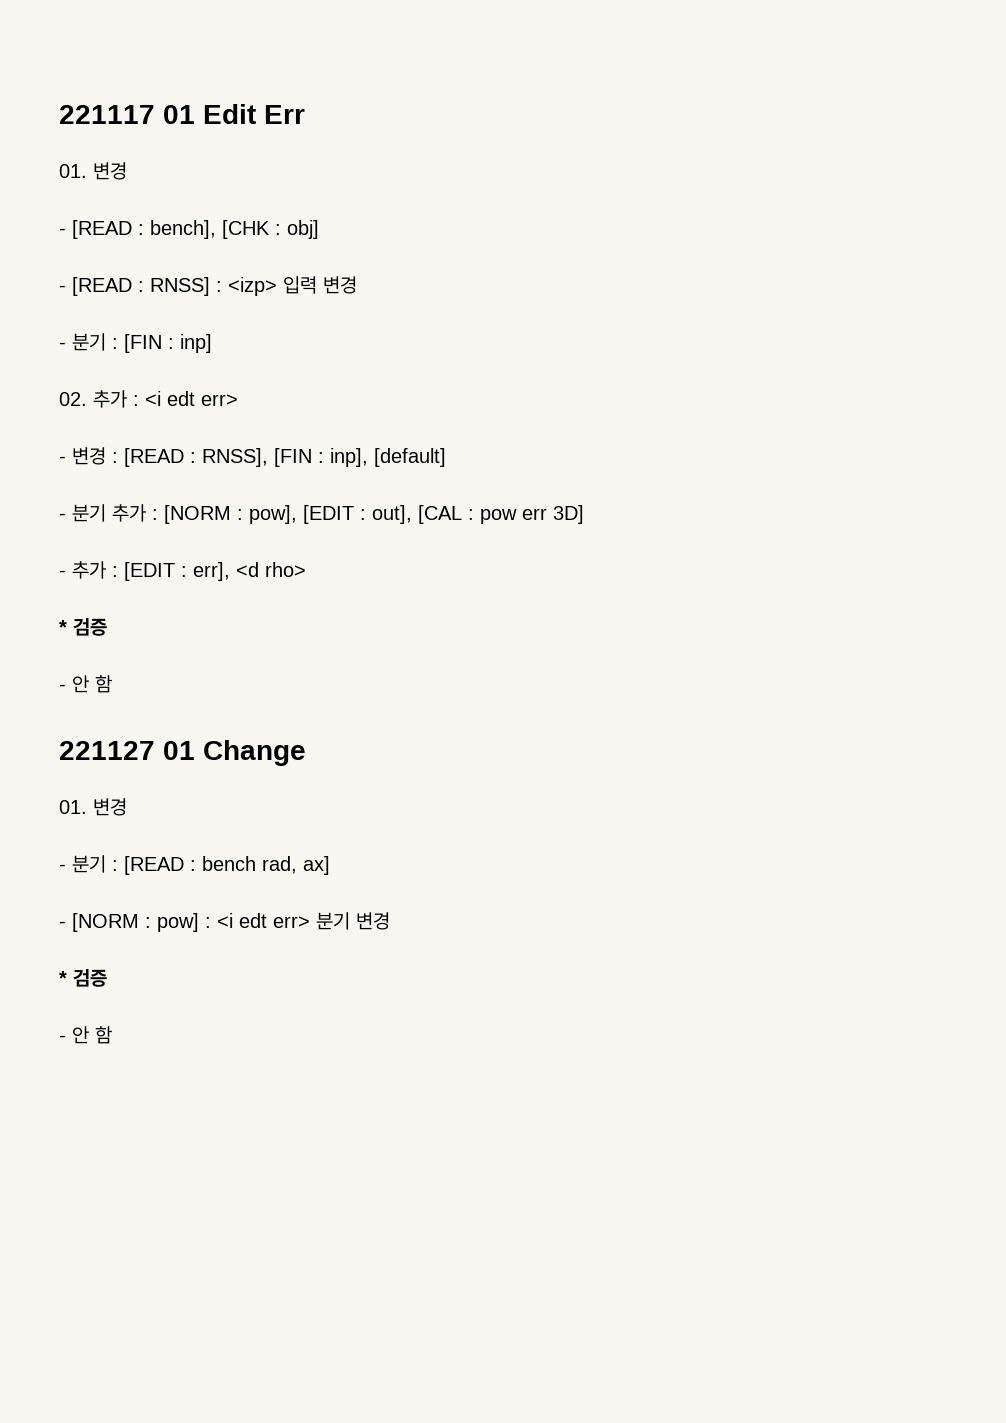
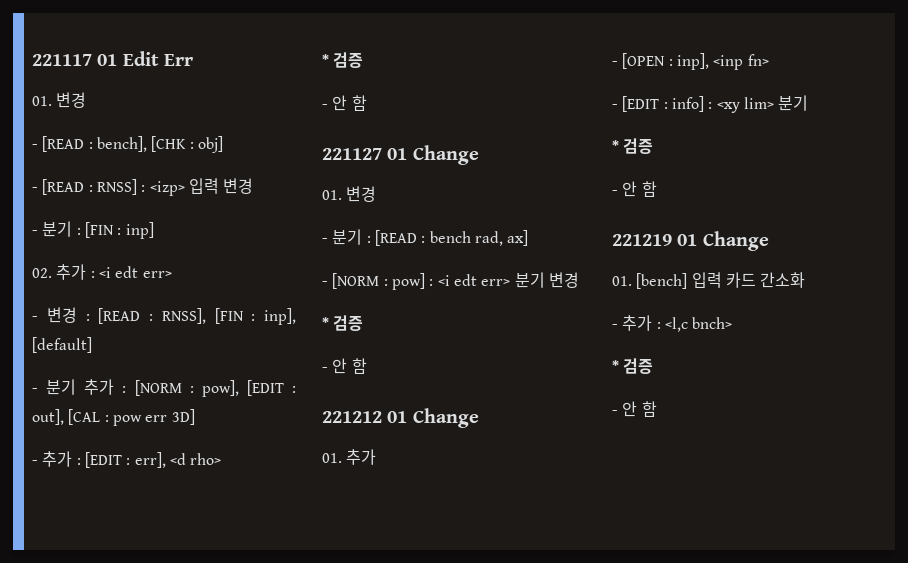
+ 221212 01 Change
+ 01. 추가
+ - [OPEN : inp], <inp fn>
+ - [EDIT : info] : <xy lim> 분기
+ * 검증
+ - 안 함
+ 221219 01 Change
+ 01. [bench] 입력 카드 간소화
+ - 추가 : <l,c bnch>
+ * 검증
+ - 안 함

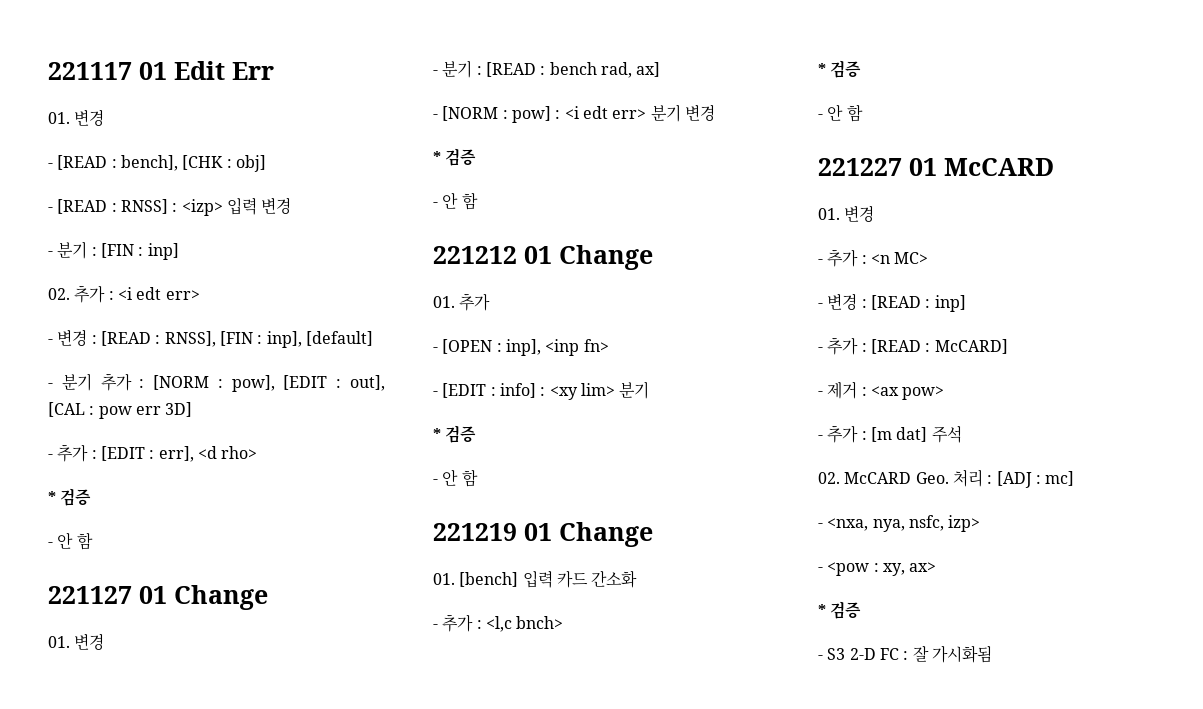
+ 221227 01 McCARD
+ 01. 변경
+ - 추가 : <n MC>
+ - 변경 : [READ : inp]
+ - 추가 : [READ : McCARD]
+ - 제거 : <ax pow>
+ - 추가 : [m dat] 주석
+ 02. McCARD Geo. 처리 : [ADJ : mc]
+ - <nxa, nya, nsfc, izp>
+ - <pow : xy, ax>
+ * 검증
+ - S3 2-D FC : 잘 가시화됨

